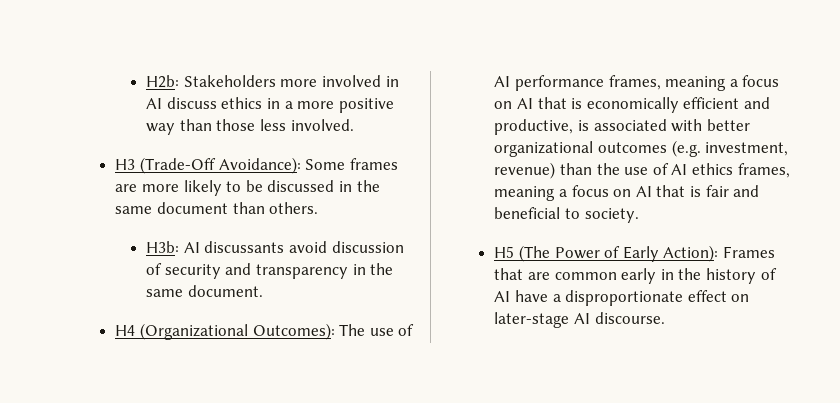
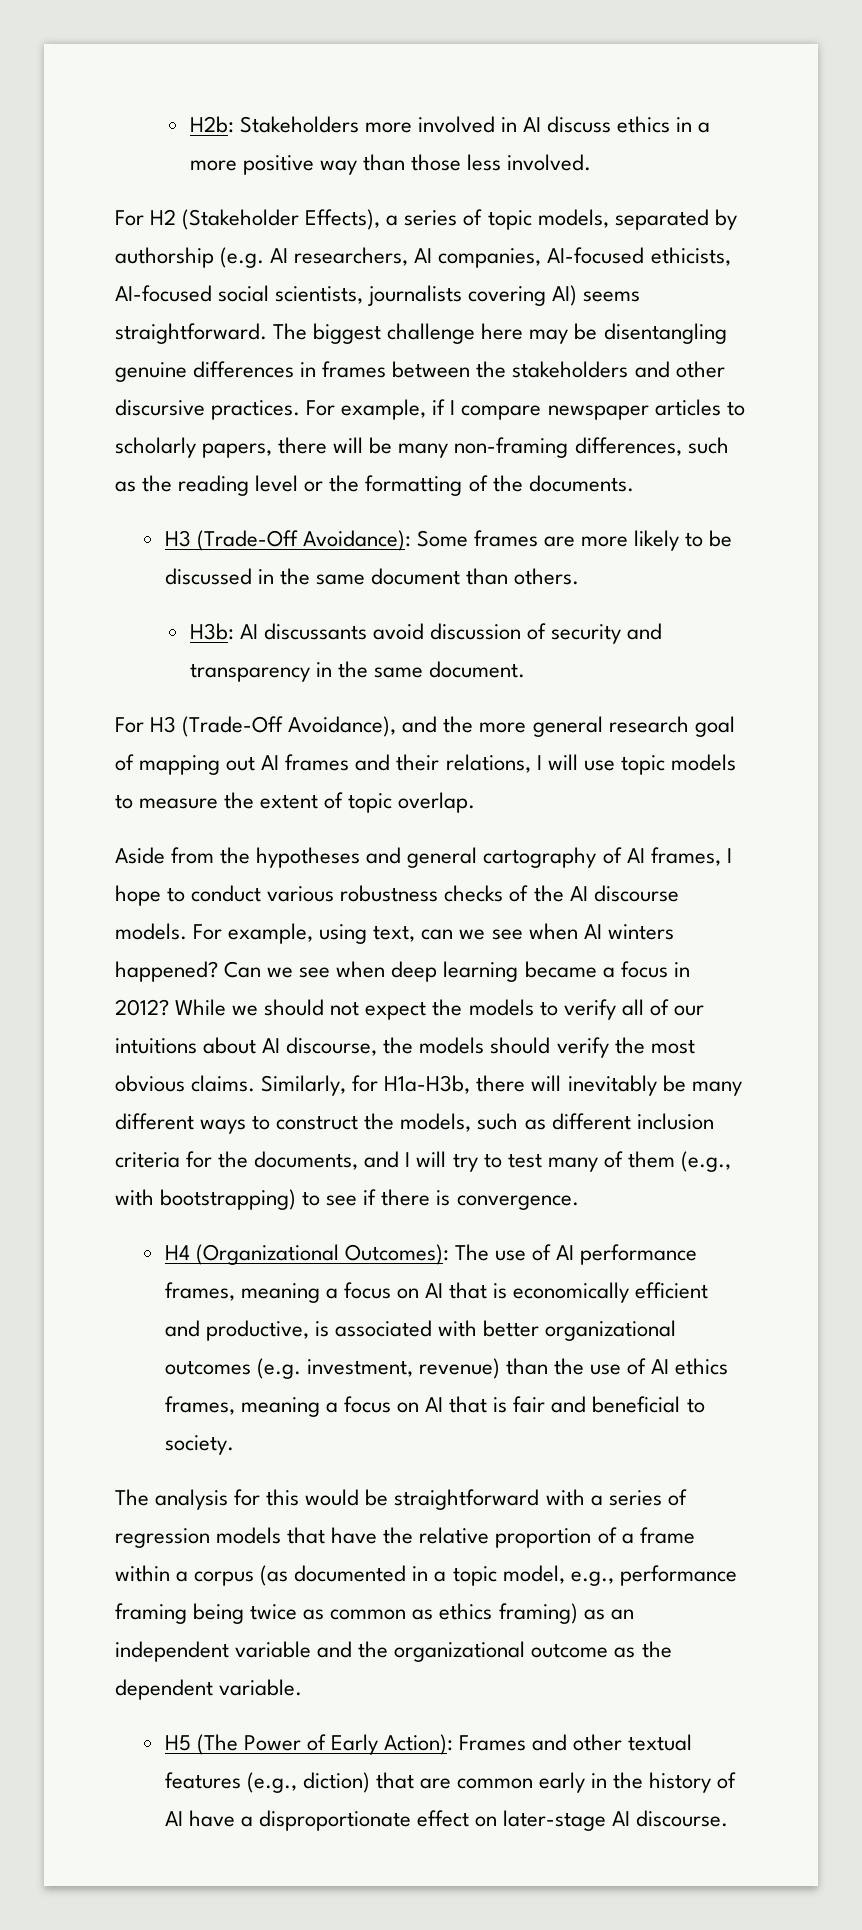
+ For H2 (Stakeholder Effects), a series of topic models, separated by authorship (e.g. AI researchers, AI companies, AI-focused ethicists, AI-focused social scientists, journalists covering AI) seems straightforward. The biggest challenge here may be disentangling genuine differences in frames between the stakeholders and other discursive practices. For example, if I compare newspaper articles to scholarly papers, there will be many non-framing differences, such as the reading level or the formatting of the documents.
+ For H3 (Trade-Off Avoidance), and the more general research goal of mapping out AI frames and their relations, I will use topic models to measure the extent of topic overlap.
+ Aside from the hypotheses and general cartography of AI frames, I hope to conduct various robustness checks of the AI discourse models. For example, using text, can we see when AI winters happened? Can we see when deep learning became a focus in 2012? While we should not expect the models to verify all of our intuitions about AI discourse, the models should verify the most obvious claims. Similarly, for H1a-H3b, there will inevitably be many different ways to construct the models, such as different inclusion criteria for the documents, and I will try to test many of them (e.g., with bootstrapping) to see if there is convergence.
+ The analysis for this would be straightforward with a series of regression models that have the relative proportion of a frame within a corpus (as documented in a topic model, e.g., performance framing being twice as common as ethics framing) as an independent variable and the organizational outcome as the dependent variable.
- H5 (The Power of Early Action): Frames that are common early in the history of AI have a disproportionate effect on later-stage AI discourse.
+ H5 (The Power of Early Action): Frames and other textual features (e.g., diction) that are common early in the history of AI have a disproportionate effect on later-stage AI discourse.

